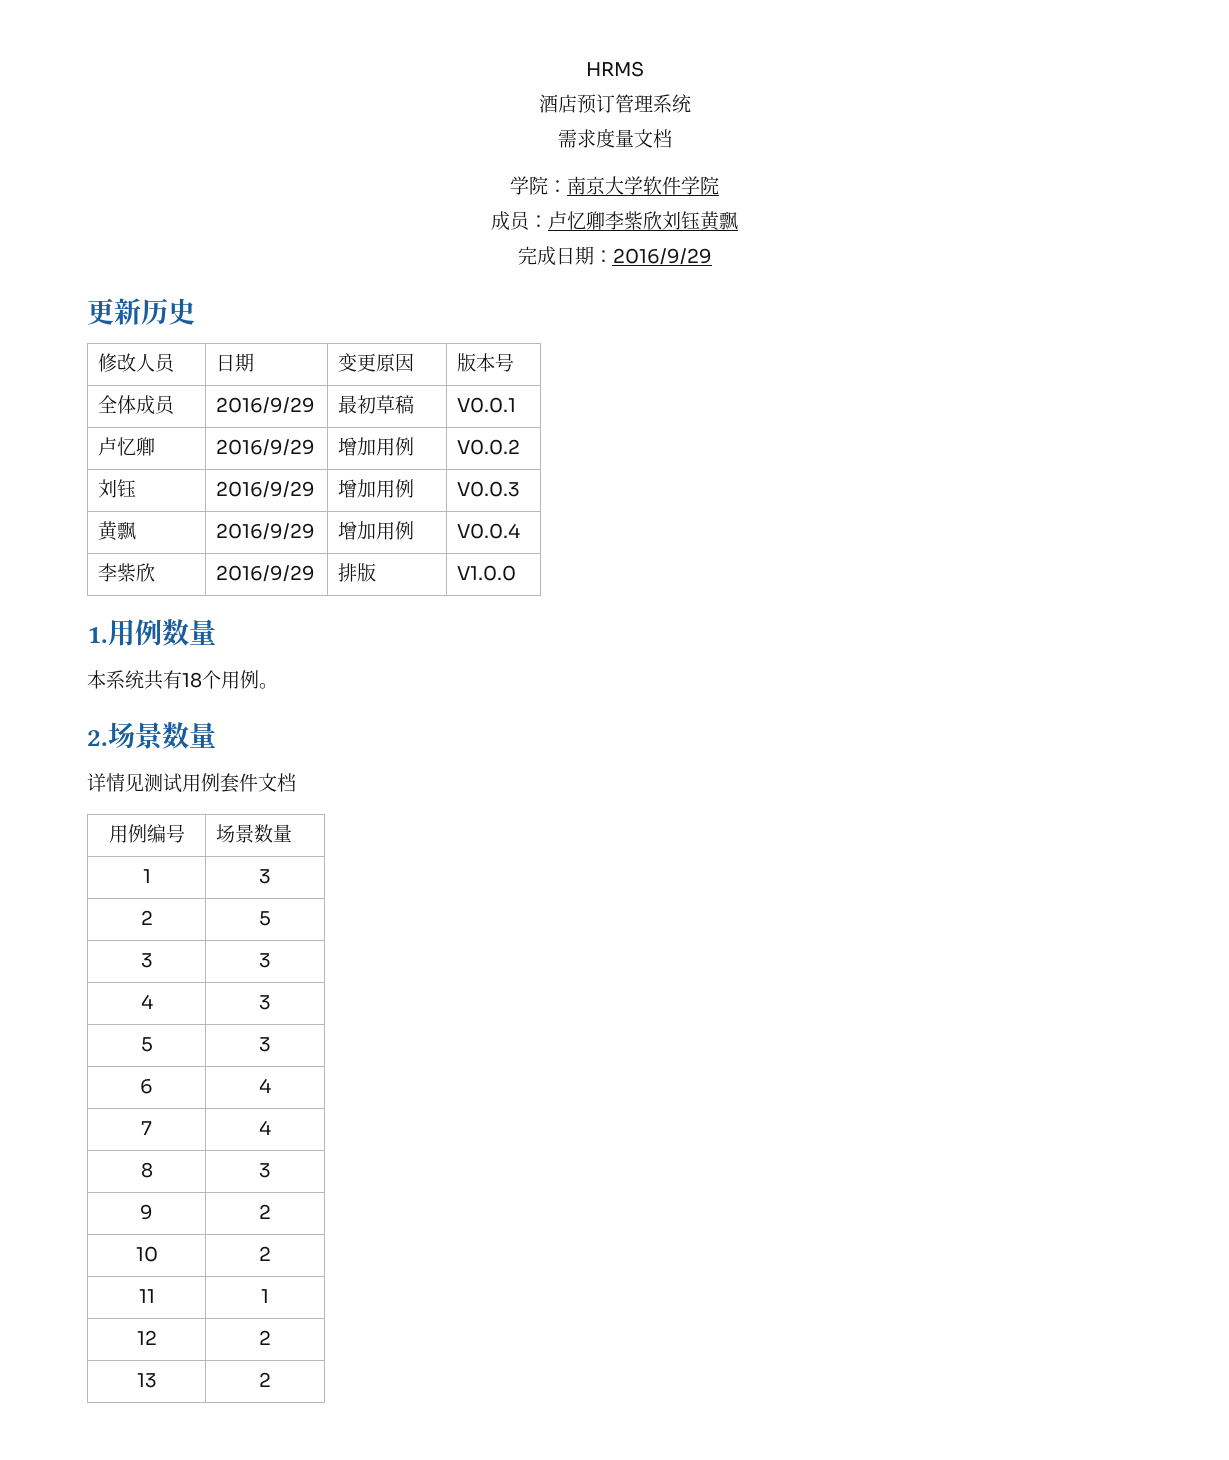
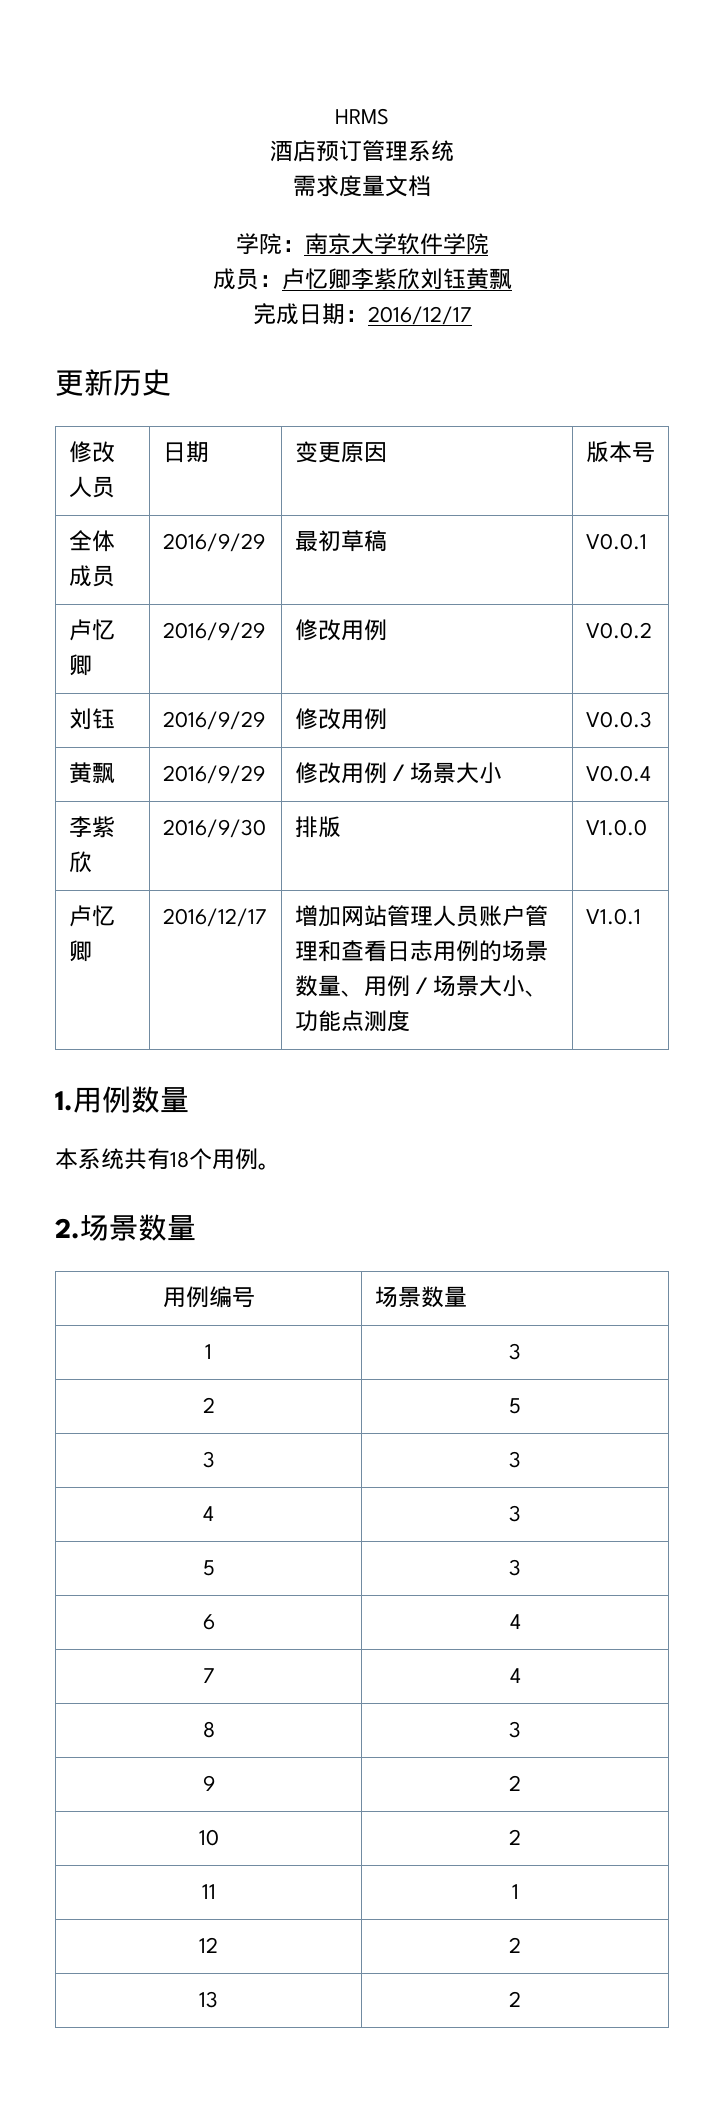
- 完成日期：2016/9/29
+ 完成日期：2016/12/17
- 卢忆卿 | 2016/9/29 | 增加用例 | V0.0.2
+ 卢忆卿 | 2016/9/29 | 修改用例 | V0.0.2
- 刘钰 | 2016/9/29 | 增加用例 | V0.0.3
+ 刘钰 | 2016/9/29 | 修改用例 | V0.0.3
- 黄飘 | 2016/9/29 | 增加用例 | V0.0.4
+ 黄飘 | 2016/9/29 | 修改用例／场景大小 | V0.0.4
- 李紫欣 | 2016/9/29 | 排版 | V1.0.0
+ 李紫欣 | 2016/9/30 | 排版 | V1.0.0
+ 卢忆卿 | 2016/12/17 | 增加网站管理人员账户管理和查看日志用例的场景数量、用例／场景大小、功能点测度 | V1.0.1
- 详情见测试用例套件文档

